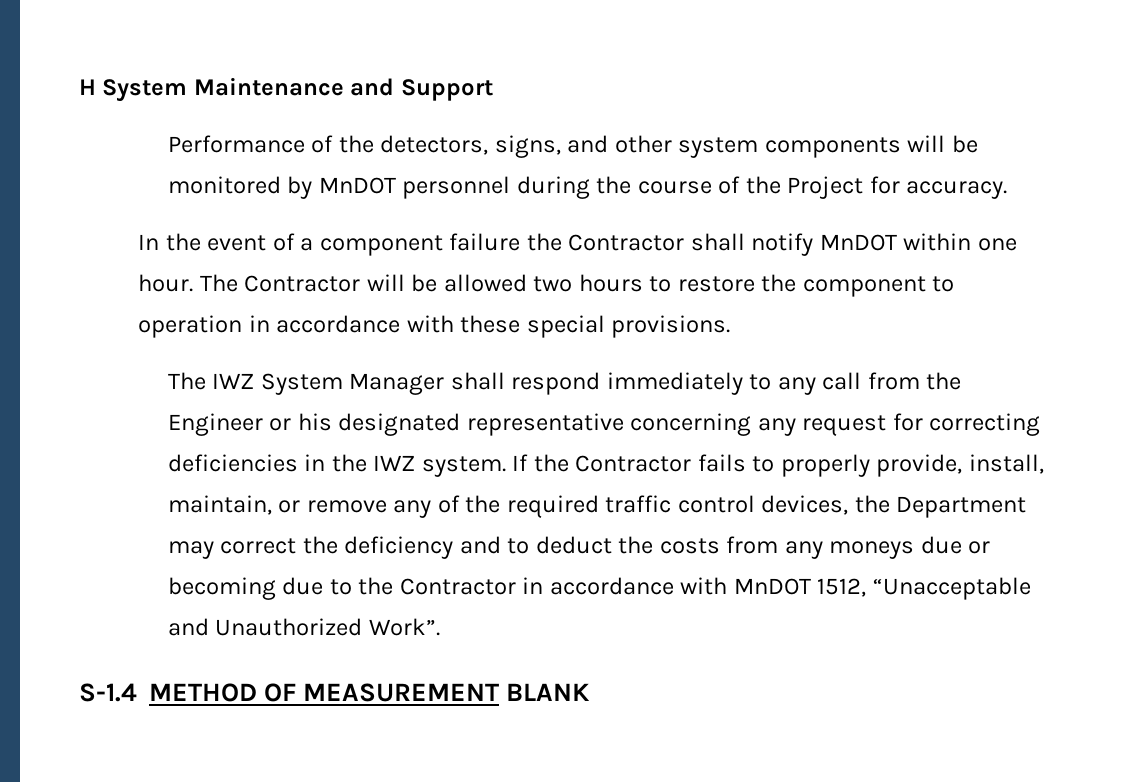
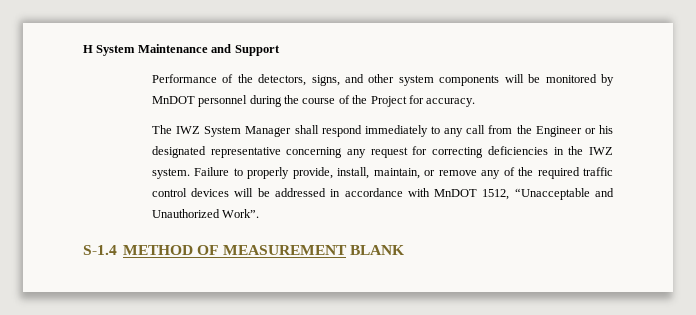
- In the event of a component failure the Contractor shall notify MnDOT within one hour. The Contractor will be allowed two hours to restore the component to operation in accordance with these special provisions.
- If the Contractor fails to properly provide, install, maintain, or remove any of the required traffic control devices, the Department may correct the deficiency and to deduct the costs from any moneys due or becoming due to the Contractor in accordance with MnDOT 1512, “Unacceptable and Unauthorized Work”.
+ Failure to properly provide, install, maintain, or remove any of the required traffic control devices will be addressed in accordance with MnDOT 1512, “Unacceptable and Unauthorized Work”.

